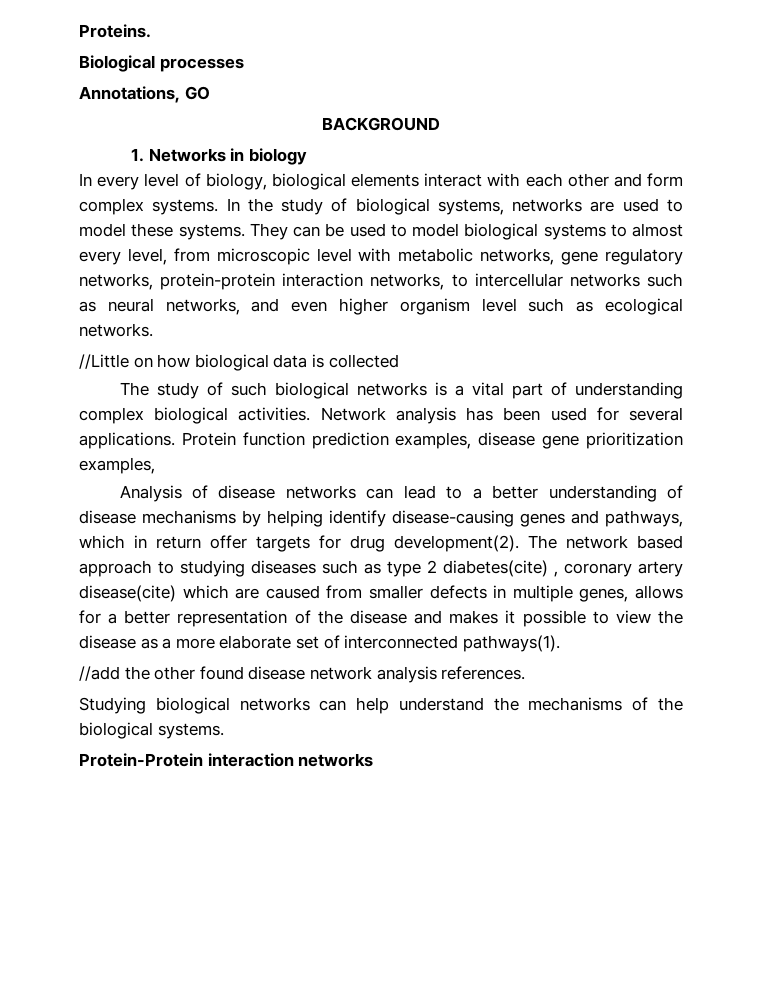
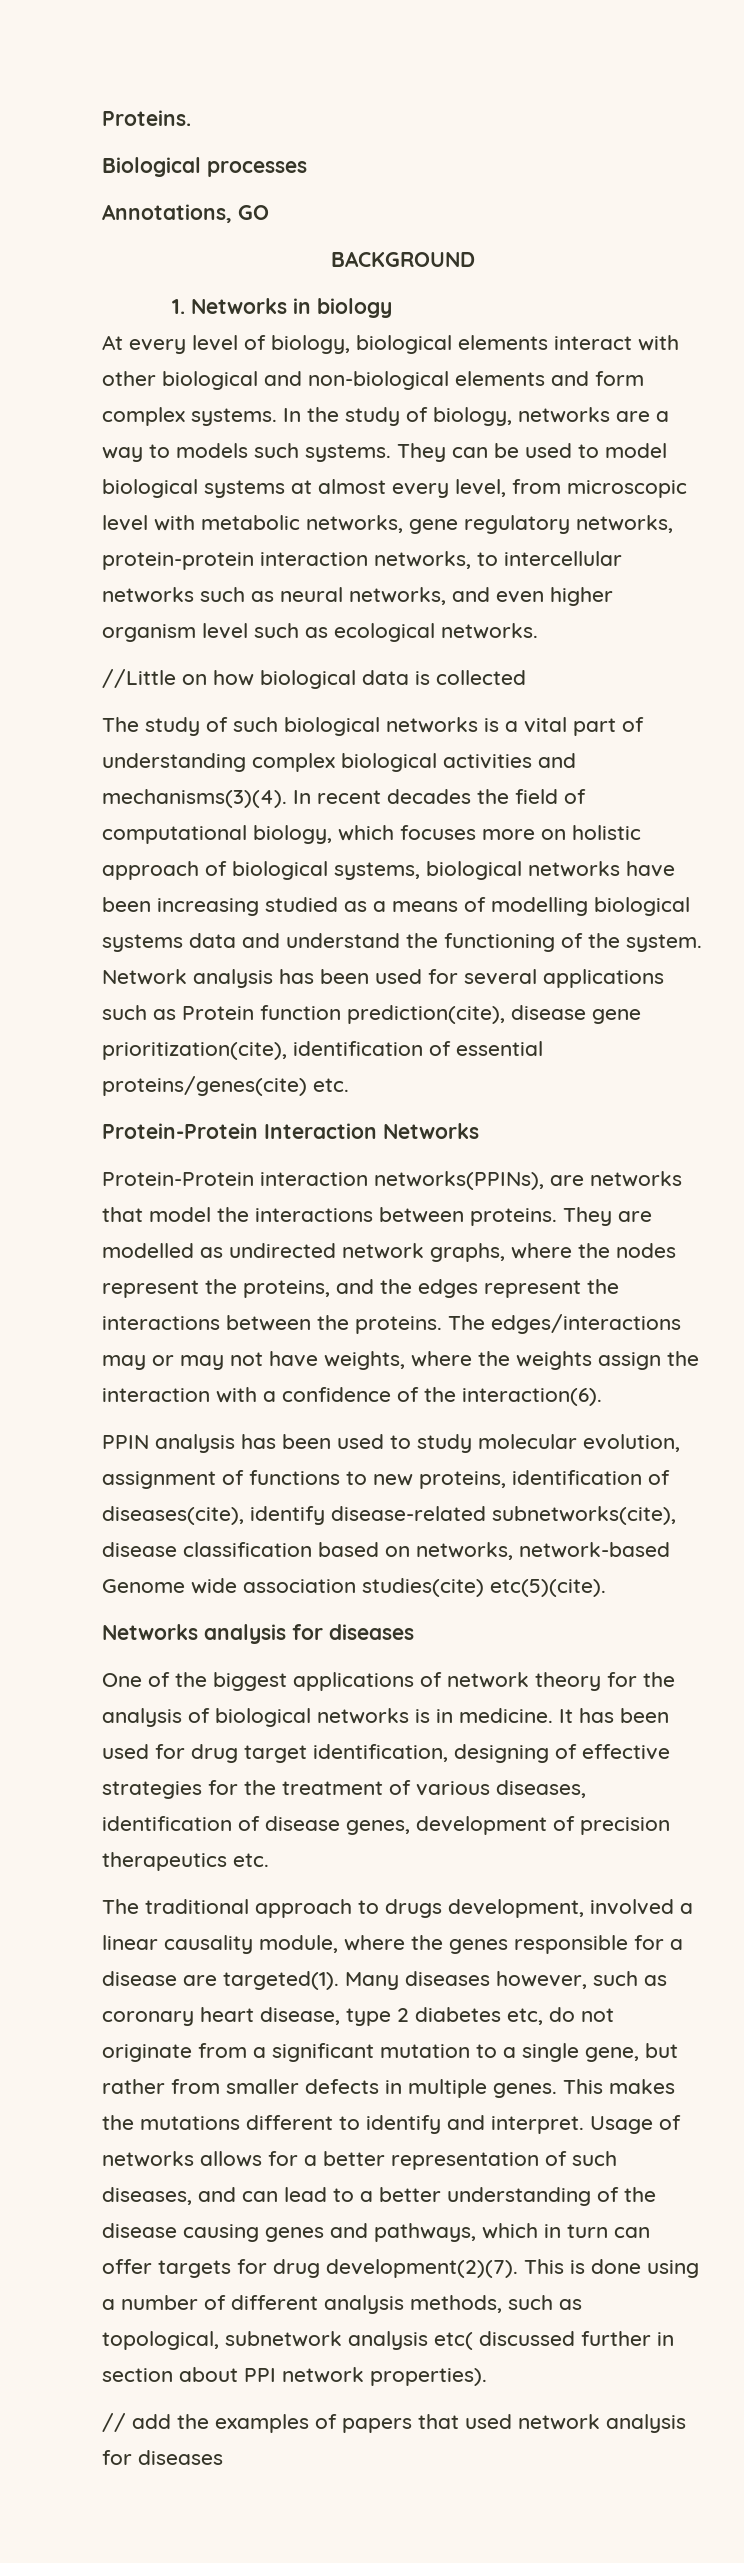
- In every level of biology, biological elements interact with each other and form complex systems.
+ At every level of biology, biological elements interact with other biological and non-biological elements and form complex systems.
- In the study of biological systems, networks are used to model these systems.
+ In the study of biology, networks are a way to models such systems.
- They can be used to model biological systems to almost every level, from microscopic level with metabolic networks, gene regulatory networks, protein-protein interaction networks, to intercellular networks such as neural networks, and even higher organism level such as ecological networks.
+ They can be used to model biological systems at almost every level, from microscopic level with metabolic networks, gene regulatory networks, protein-protein interaction networks, to intercellular networks such as neural networks, and even higher organism level such as ecological networks.
- The study of such biological networks is a vital part of understanding complex biological activities.
+ The study of such biological networks is a vital part of understanding complex biological activities and mechanisms(3)(4). In recent decades the field of computational biology, which focuses more on holistic approach of biological systems, biological networks have been increasing studied as a means of modelling biological systems data and understand the functioning of the system.
- Network analysis has been used for several applications. Protein function prediction examples, disease gene prioritization examples,
- Analysis of disease networks can lead to a better understanding of disease mechanisms by helping identify disease-causing genes and pathways, which in return offer targets for drug development(2). The network based approach to studying diseases such as type 2 diabetes(cite) , coronary artery disease(cite) which are caused from smaller defects in multiple genes, allows for a better representation of the disease and makes it possible to view the disease as a more elaborate set of interconnected pathways(1).
- //add the other found disease network analysis references.
- Studying biological networks can help understand the mechanisms of the biological systems.
- Protein-Protein interaction networks
+ Network analysis has been used for several applications such as Protein function prediction(cite), disease gene prioritization(cite), identification of essential proteins/genes(cite) etc.
+ Protein-Protein Interaction Networks
+ Protein-Protein interaction networks(PPINs), are networks that model the interactions between proteins. They are modelled as undirected network graphs, where the nodes represent the proteins, and the edges represent the interactions between the proteins. The edges/interactions may or may not have weights, where the weights assign the interaction with a confidence of the interaction(6).
+ PPIN analysis has been used to study molecular evolution, assignment of functions to new proteins, identification of diseases(cite), identify disease-related subnetworks(cite), disease classification based on networks, network-based Genome wide association studies(cite) etc(5)(cite).
+ Networks analysis for diseases
+ One of the biggest applications of network theory for the analysis of biological networks is in medicine. It has been used for drug target identification, designing of effective strategies for the treatment of various diseases, identification of disease genes, development of precision therapeutics etc.
+ The traditional approach to drugs development, involved a linear causality module, where the genes responsible for a disease are targeted(1). Many diseases however, such as coronary heart disease, type 2 diabetes etc, do not originate from a significant mutation to a single gene, but rather from smaller defects in multiple genes. This makes the mutations different to identify and interpret. Usage of networks allows for a better representation of such diseases, and can lead to a better understanding of the disease causing genes and pathways, which in turn can offer targets for drug development(2)(7). This is done using a number of different analysis methods, such as topological, subnetwork analysis etc( discussed further in section about PPI network properties).
+ // add the examples of papers that used network analysis for diseases

